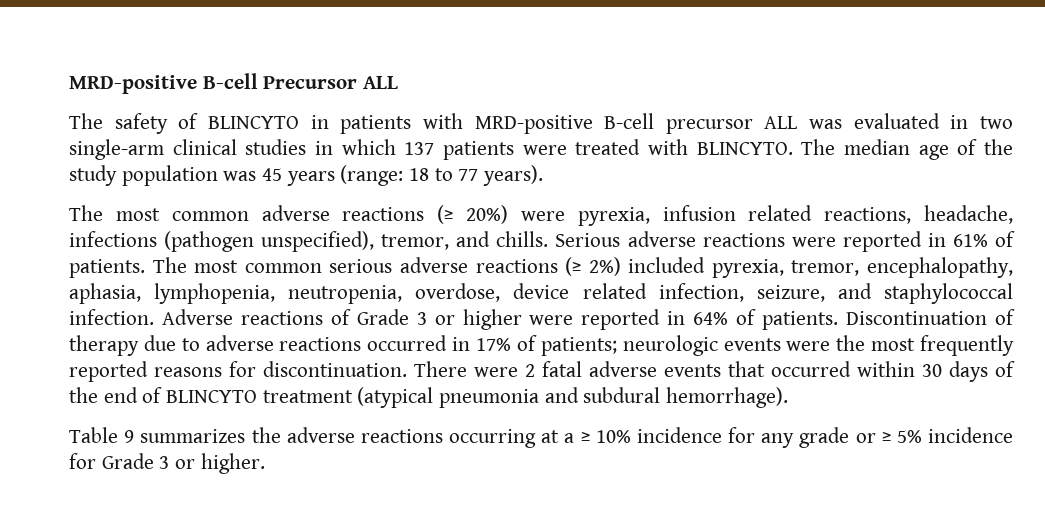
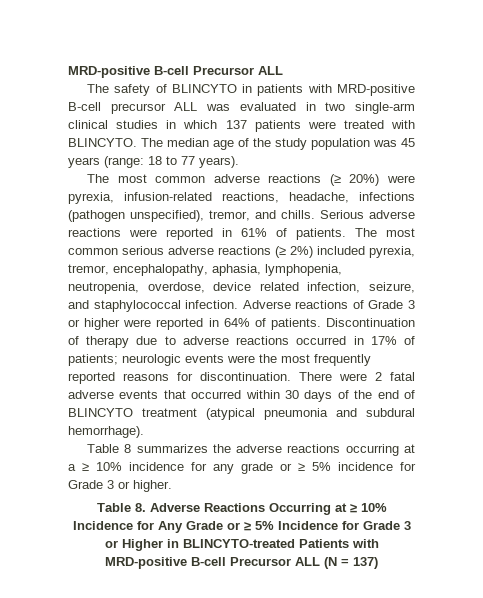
- The most common adverse reactions (≥ 20%) were pyrexia, infusion related reactions, headache, infections (pathogen unspecified), tremor, and chills.
+ The most common adverse reactions (≥ 20%) were pyrexia, infusion-related reactions, headache, infections (pathogen unspecified), tremor, and chills.
- Table 9 summarizes the adverse reactions occurring at a ≥ 10% incidence for any grade or ≥ 5% incidence for Grade 3 or higher.
+ Table 8 summarizes the adverse reactions occurring at a ≥ 10% incidence for any grade or ≥ 5% incidence for Grade 3 or higher.
+ Table 8. Adverse Reactions Occurring at ≥ 10% Incidence for Any Grade or ≥ 5% Incidence for Grade 3 or Higher in BLINCYTO-treated Patients with MRD-positive B-cell Precursor ALL (N = 137)

